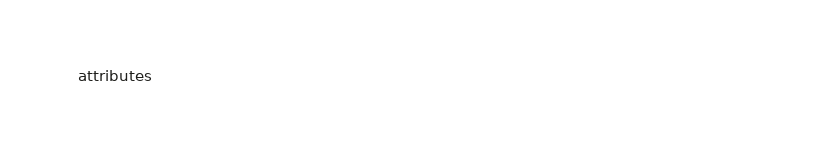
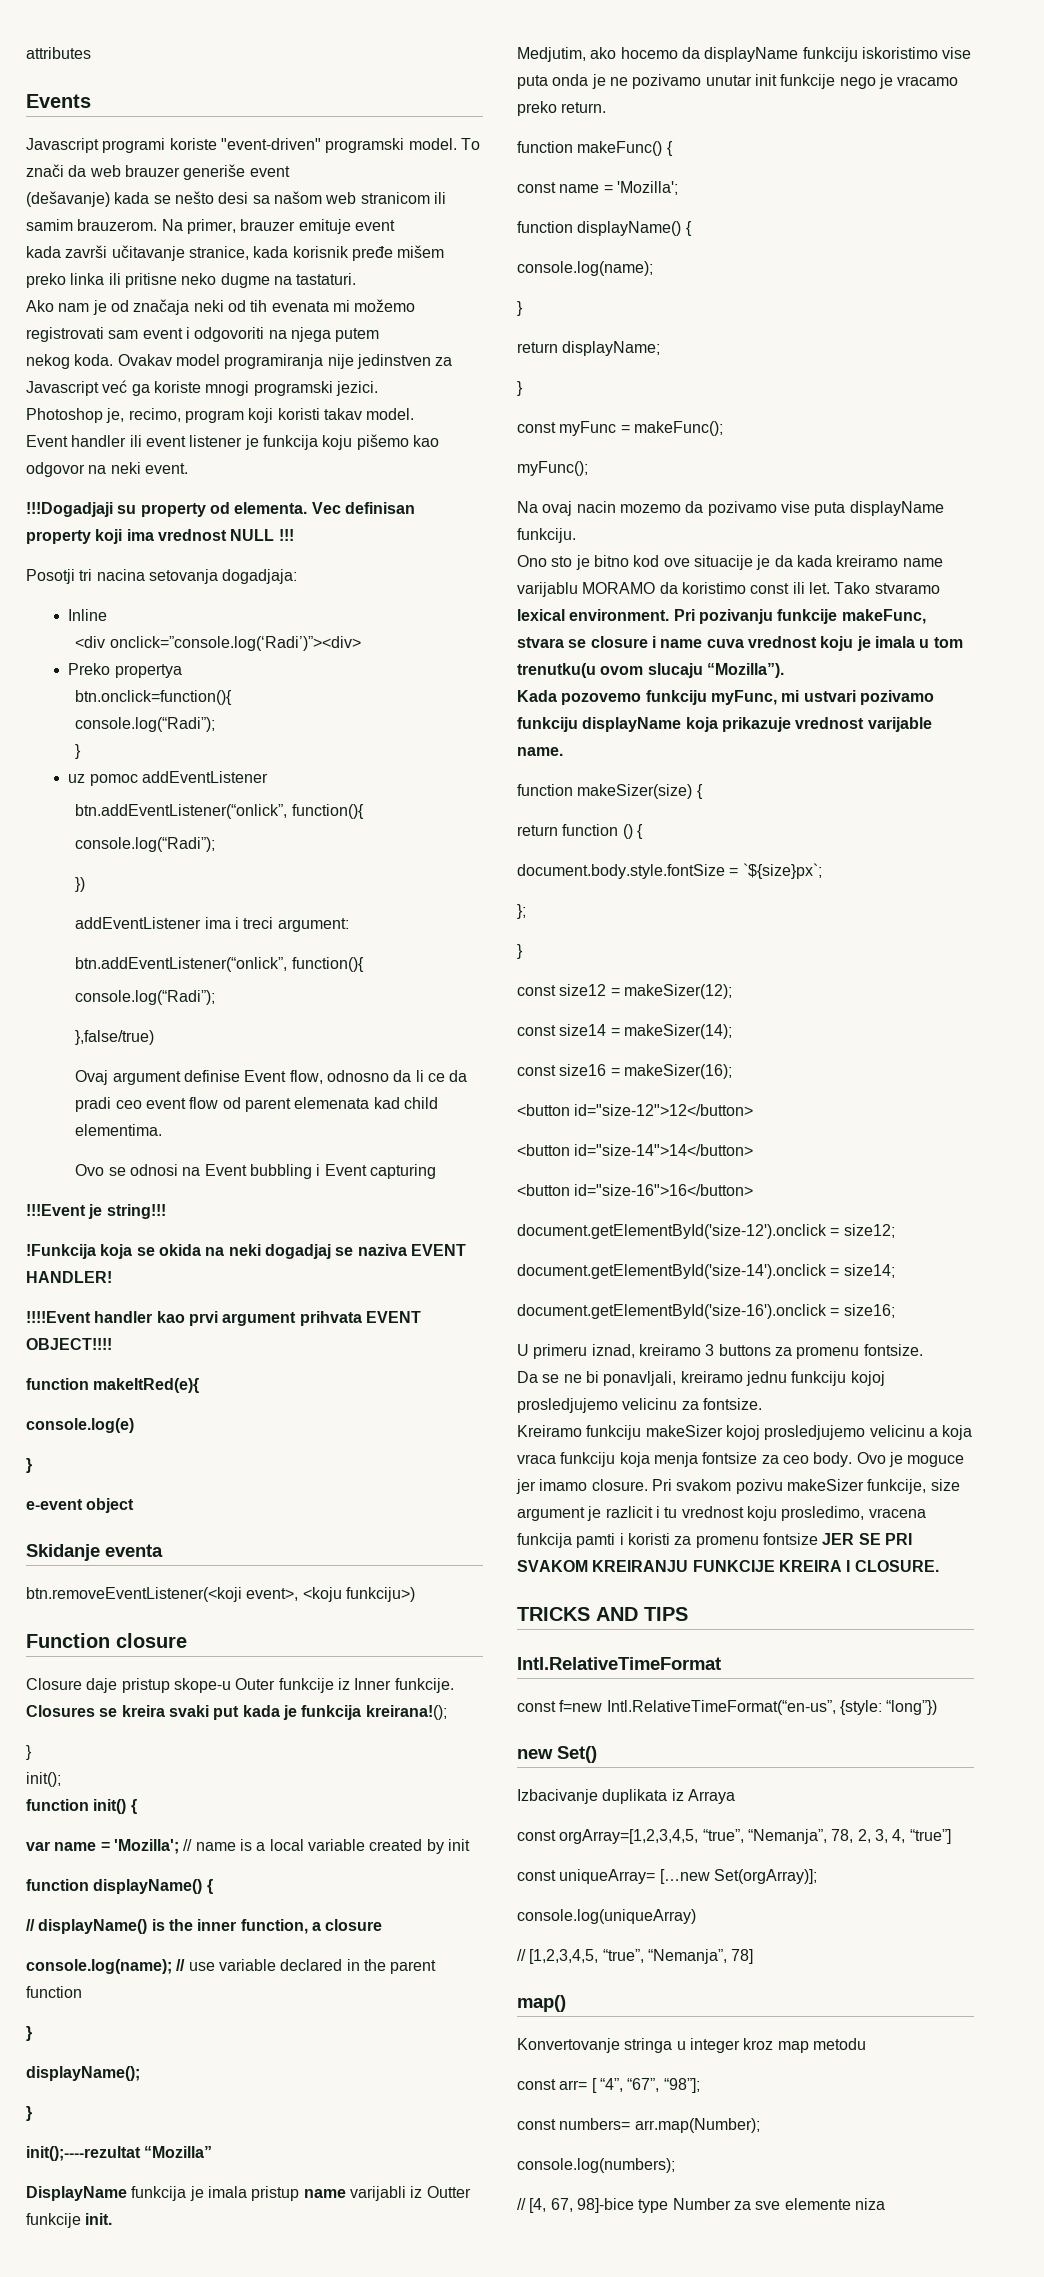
+ Events
+ Javascript programi koriste "event-driven" programski model. To znači da web brauzer generiše event
+ (dešavanje) kada se nešto desi sa našom web stranicom ili samim brauzerom. Na primer, brauzer emituje event
+ kada završi učitavanje stranice, kada korisnik pređe mišem preko linka ili pritisne neko dugme na tastaturi.
+ Ako nam je od značaja neki od tih evenata mi možemo registrovati sam event i odgovoriti na njega putem
+ nekog koda. Ovakav model programiranja nije jedinstven za Javascript već ga koriste mnogi programski jezici.
+ Photoshop je, recimo, program koji koristi takav model.
+ Event handler ili event listener je funkcija koju pišemo kao odgovor na neki event.
+ !!!Dogadjaji su property od elementa. Vec definisan property koji ima vrednost NULL !!!
+ Posotji tri nacina setovanja dogadjaja:
+ Inline
+ <div onclick=”console.log(‘Radi’)”><div>
+ Preko propertya
+ btn.onclick=function(){
+ console.log(“Radi”);
+ }
+ uz pomoc addEventListener
+ btn.addEventListener(“onlick”, function(){
+ console.log(“Radi”);
+ })
+ addEventListener ima i treci argument:
+ btn.addEventListener(“onlick”, function(){
+ console.log(“Radi”);
+ },false/true)
+ Ovaj argument definise Event flow, odnosno da li ce da pradi ceo event flow od parent elemenata kad child elementima.
+ Ovo se odnosi na Event bubbling i Event capturing
+ !!!Event je string!!!
+ !Funkcija koja se okida na neki dogadjaj se naziva EVENT HANDLER!
+ !!!!Event handler kao prvi argument prihvata EVENT OBJECT!!!!
+ function makeItRed(e){
+ console.log(e)
+ }
+ e-event object
+ Skidanje eventa
+ btn.removeEventListener(<koji event>, <koju funkciju>)
+ Function closure
+ Closure daje pristup skope-u Outer funkcije iz Inner funkcije. Closures se kreira svaki put kada je funkcija kreirana!();
+ }
+ init();
+ function init() {
+ var name = 'Mozilla'; // name is a local variable created by init
+ function displayName() {
+ // displayName() is the inner function, a closure
+ console.log(name); // use variable declared in the parent function
+ }
+ displayName();
+ }
+ init();----rezultat “Mozilla”
+ DisplayName funkcija je imala pristup name varijabli iz Outter funkcije init.
+ Medjutim, ako hocemo da displayName funkciju iskoristimo vise puta onda je ne pozivamo unutar init funkcije nego je vracamo preko return.
+ function makeFunc() {
+ const name = 'Mozilla';
+ function displayName() {
+ console.log(name);
+ }
+ return displayName;
+ }
+ const myFunc = makeFunc();
+ myFunc();
+ Na ovaj nacin mozemo da pozivamo vise puta displayName funkciju.
+ Ono sto je bitno kod ove situacije je da kada kreiramo name varijablu MORAMO da koristimo const ili let. Tako stvaramo lexical environment. Pri pozivanju funkcije makeFunc, stvara se closure i name cuva vrednost koju je imala u tom trenutku(u ovom slucaju “Mozilla”).
+ Kada pozovemo funkciju myFunc, mi ustvari pozivamo funkciju displayName koja prikazuje vrednost varijable name.
+ function makeSizer(size) {
+ return function () {
+ document.body.style.fontSize = `${size}px`;
+ };
+ }
+ const size12 = makeSizer(12);
+ const size14 = makeSizer(14);
+ const size16 = makeSizer(16);
+ <button id="size-12">12</button>
+ <button id="size-14">14</button>
+ <button id="size-16">16</button>
+ document.getElementById('size-12').onclick = size12;
+ document.getElementById('size-14').onclick = size14;
+ document.getElementById('size-16').onclick = size16;
+ U primeru iznad, kreiramo 3 buttons za promenu fontsize.
+ Da se ne bi ponavljali, kreiramo jednu funkciju kojoj prosledjujemo velicinu za fontsize.
+ Kreiramo funkciju makeSizer kojoj prosledjujemo velicinu a koja vraca funkciju koja menja fontsize za ceo body. Ovo je moguce jer imamo closure. Pri svakom pozivu makeSizer funkcije, size argument je razlicit i tu vrednost koju prosledimo, vracena funkcija pamti i koristi za promenu fontsize JER SE PRI SVAKOM KREIRANJU FUNKCIJE KREIRA I CLOSURE.
+ TRICKS AND TIPS
+ Intl.RelativeTimeFormat
+ const f=new Intl.RelativeTimeFormat(“en-us”, {style: “long”})
+ new Set()
+ Izbacivanje duplikata iz Arraya
+ const orgArray=[1,2,3,4,5, “true”, “Nemanja”, 78, 2, 3, 4, “true”]
+ const uniqueArray= […new Set(orgArray)];
+ console.log(uniqueArray)
+ // [1,2,3,4,5, “true”, “Nemanja”, 78]
+ map()
+ Konvertovanje stringa u integer kroz map metodu
+ const arr= [ “4”, “67”, “98”];
+ const numbers= arr.map(Number);
+ console.log(numbers);
+ // [4, 67, 98]-bice type Number za sve elemente niza

